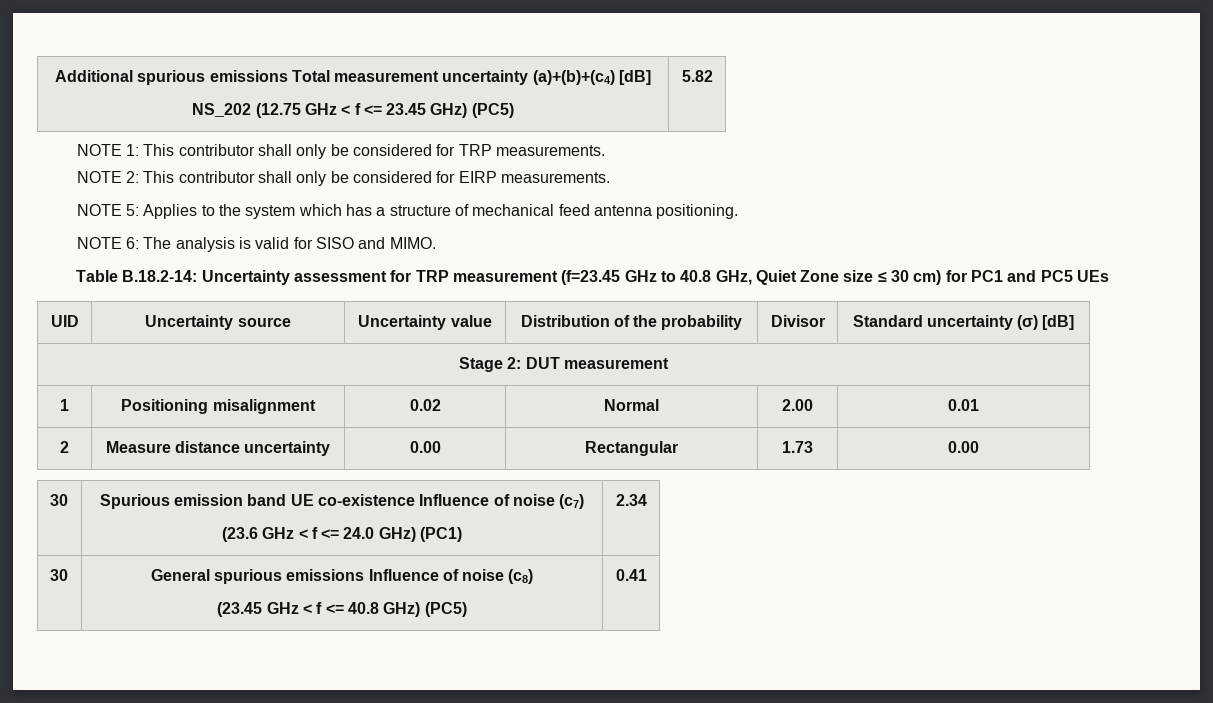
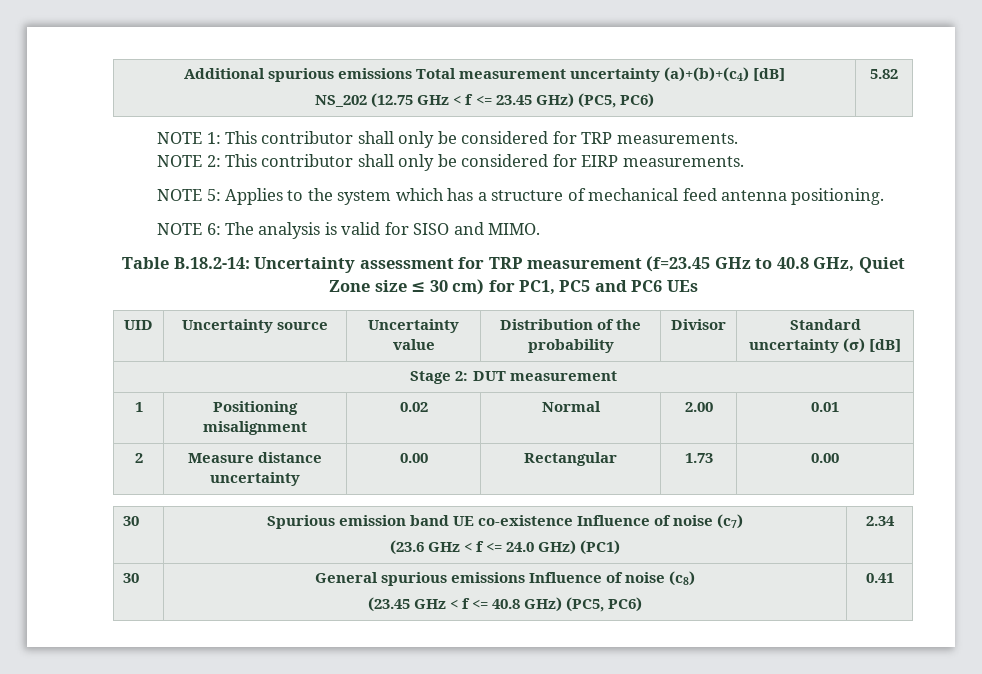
  Additional spurious emissions Total measurement uncertainty (a)+(b)+(c4) [dB]
- NS_202 (12.75 GHz < f <= 23.45 GHz) (PC5) | 5.82
+ NS_202 (12.75 GHz < f <= 23.45 GHz) (PC5, PC6) | 5.82
- Table B.18.2-14: Uncertainty assessment for TRP measurement (f=23.45 GHz to 40.8 GHz, Quiet Zone size ≤ 30 cm) for PC1 and PC5 UEs
+ Table B.18.2-14: Uncertainty assessment for TRP measurement (f=23.45 GHz to 40.8 GHz, Quiet Zone size ≤ 30 cm) for PC1, PC5 and PC6 UEs
  30 | General spurious emissions Influence of noise (c8)
- (23.45 GHz < f <= 40.8 GHz) (PC5) | 0.41
+ (23.45 GHz < f <= 40.8 GHz) (PC5, PC6) | 0.41

